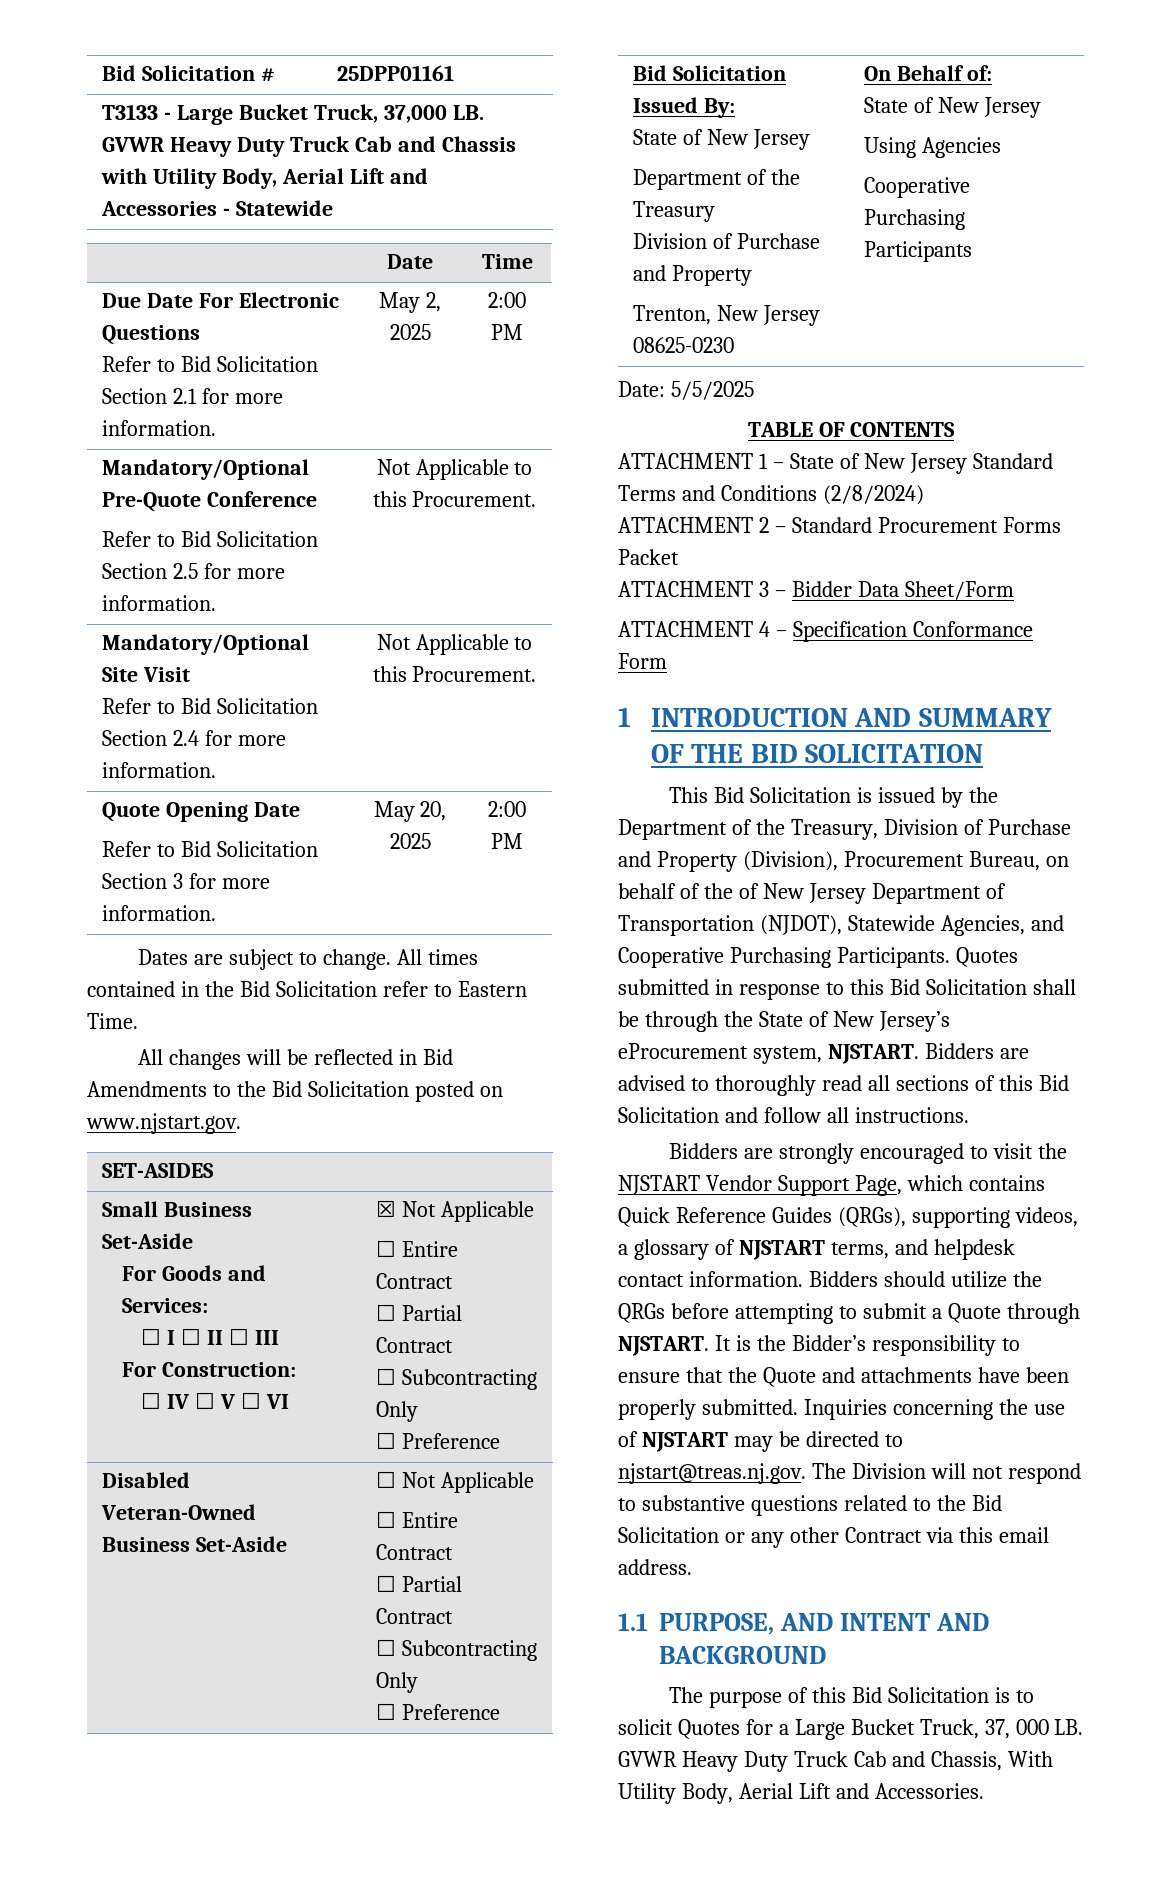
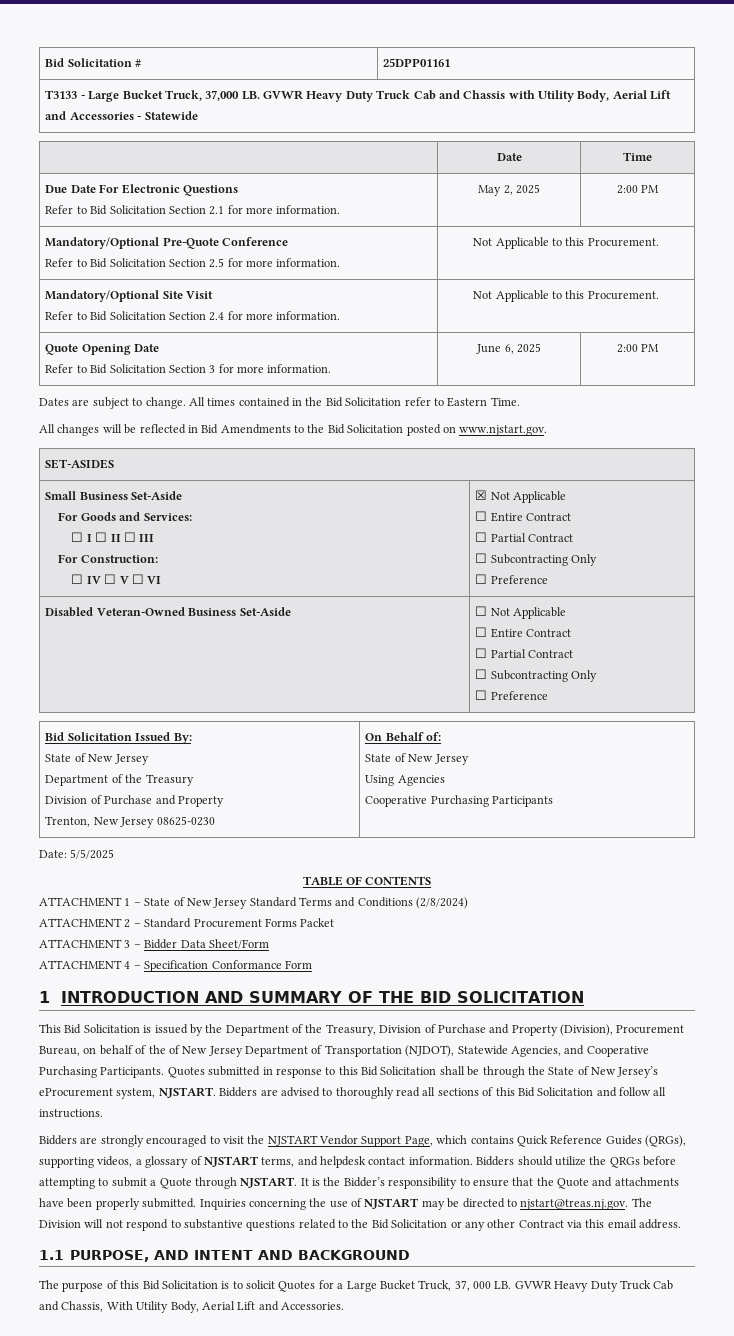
  Quote Opening Date
- Refer to Bid Solicitation Section 3 for more information. | May 20, 2025 | 2:00 PM
+ Refer to Bid Solicitation Section 3 for more information. | June 6, 2025 | 2:00 PM

